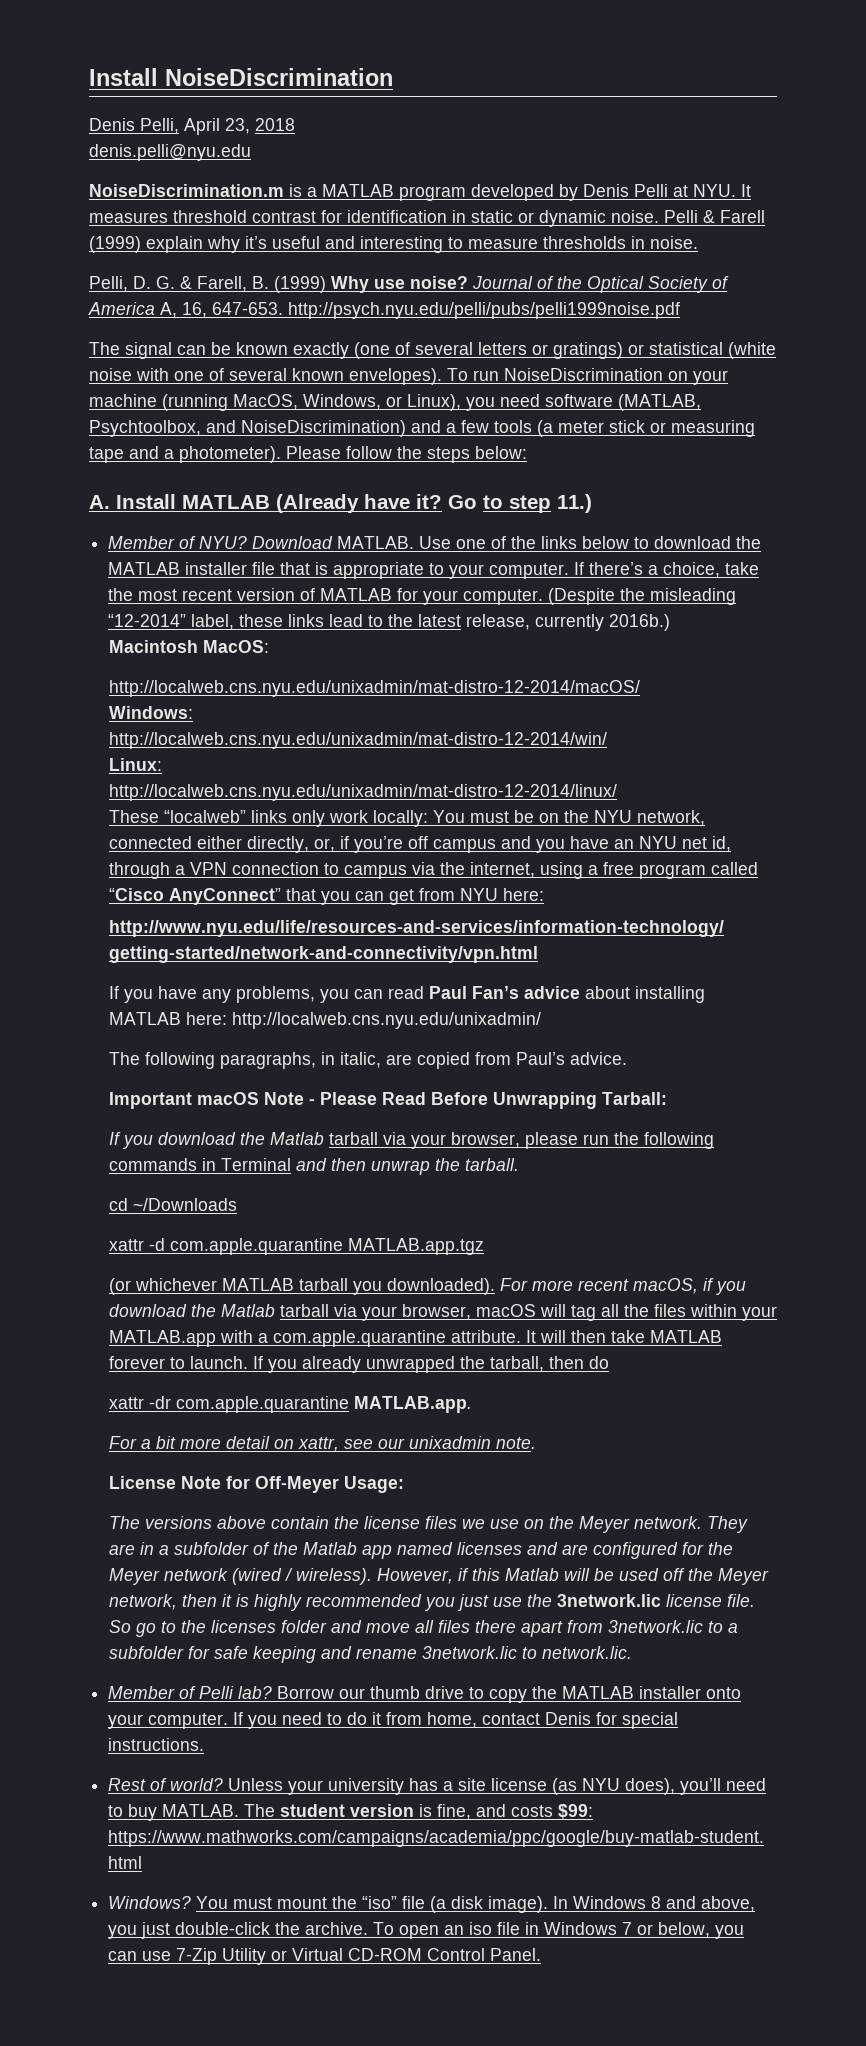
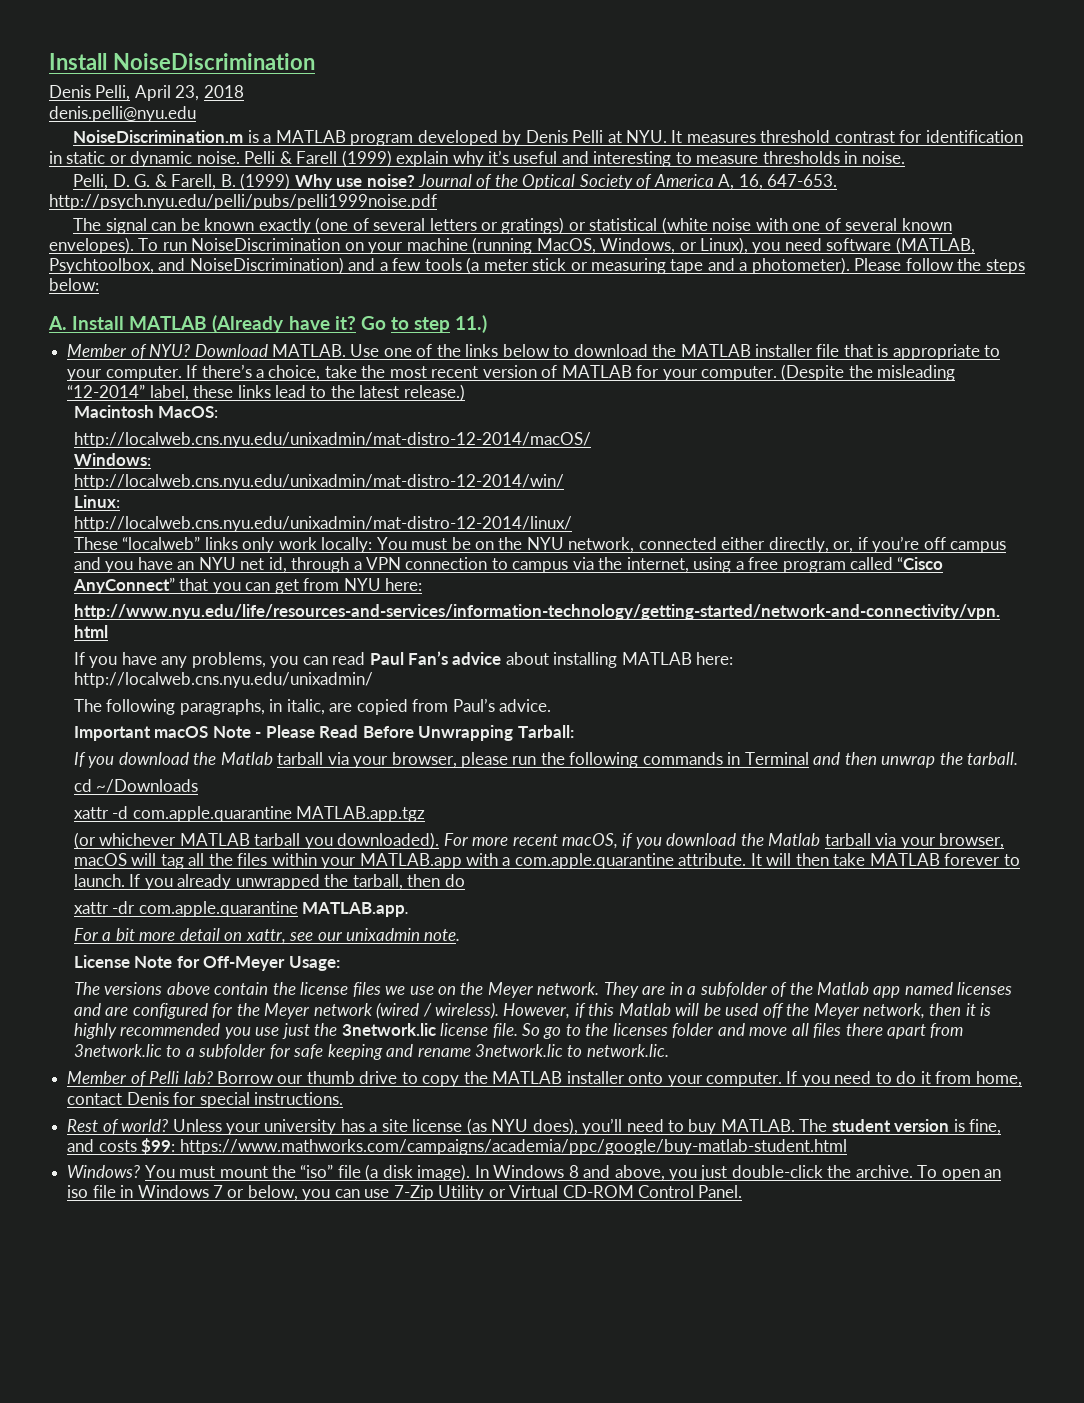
- (Despite the misleading “12-2014” label, these links lead to the latest release, currently 2016b.)
+ (Despite the misleading “12-2014” label, these links lead to the latest release.)
- However, if this Matlab will be used off the Meyer network, then it is highly recommended you just use the 3network.lic license file.
+ However, if this Matlab will be used off the Meyer network, then it is highly recommended you use just the 3network.lic license file.

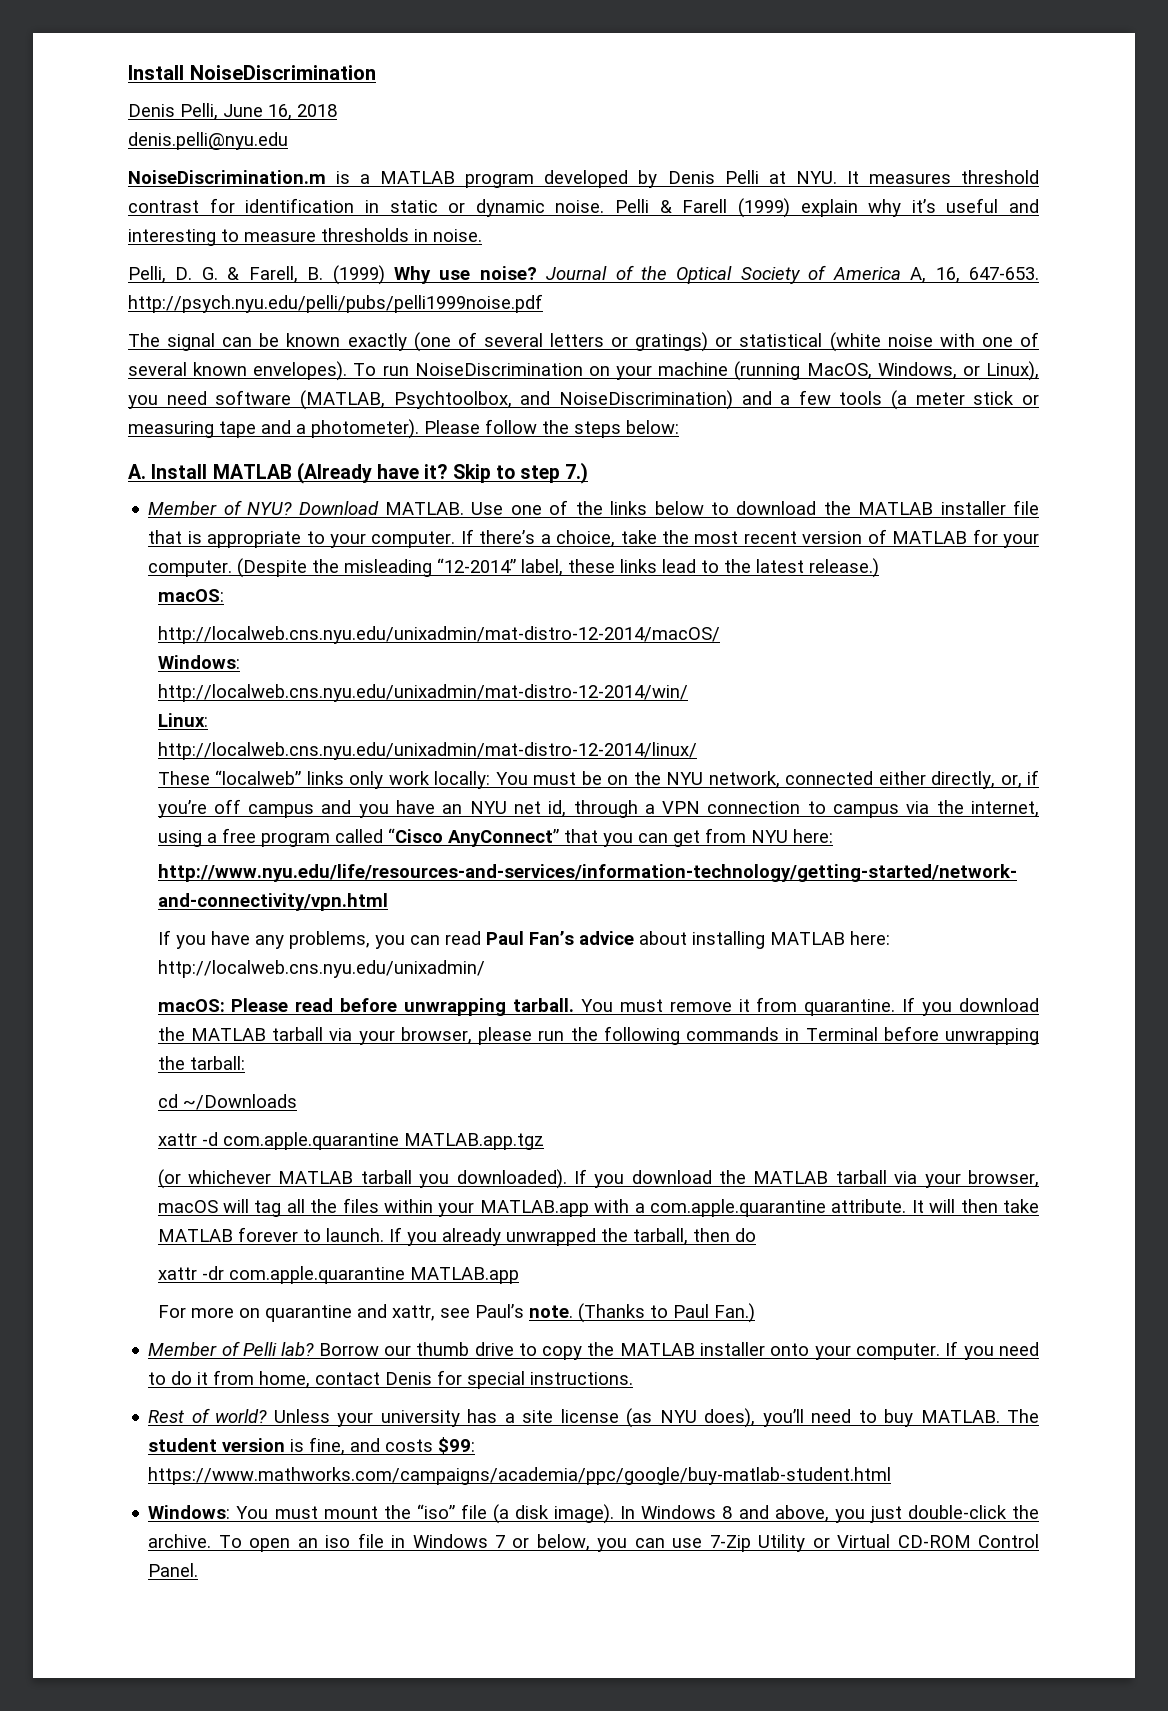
- Denis Pelli, April 23, 2018
+ Denis Pelli, June 16, 2018
- Go to step 11.)
+ Skip to step 7.)
  (Despite the misleading “12-2014” label, these links lead to the latest release.)
- Macintosh MacOS:
+ macOS:
- The following paragraphs, in italic, are copied from Paul’s advice.
- Important macOS Note - Please Read Before Unwrapping Tarball:
- If you download the Matlab tarball via your browser, please run the following commands in Terminal and then unwrap the tarball.
+ macOS: Please read before unwrapping tarball. You must remove it from quarantine. If you download the MATLAB tarball via your browser, please run the following commands in Terminal before unwrapping the tarball:
- For more recent macOS, if you download the Matlab tarball via your browser, macOS will tag all the files within your MATLAB.app with a com.apple.quarantine attribute.
+ If you download the MATLAB tarball via your browser, macOS will tag all the files within your MATLAB.app with a com.apple.quarantine attribute.
- xattr -dr com.apple.quarantine MATLAB.app.
- For a bit more detail on xattr, see our unixadmin note.
- License Note for Off-Meyer Usage:
- The versions above contain the license files we use on the Meyer network. They are in a subfolder of the Matlab app named licenses and are configured for the Meyer network (wired / wireless). However, if this Matlab will be used off the Meyer network, then it is highly recommended you use just the 3network.lic license file. So go to the licenses folder and move all files there apart from 3network.lic to a subfolder for safe keeping and rename 3network.lic to network.lic.
+ xattr -dr com.apple.quarantine MATLAB.app
+ For more on quarantine and xattr, see Paul’s note. (Thanks to Paul Fan.)
- Windows? You must mount the “iso” file (a disk image).
+ Windows: You must mount the “iso” file (a disk image).

